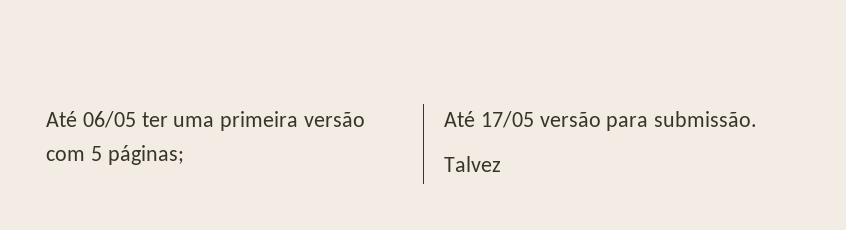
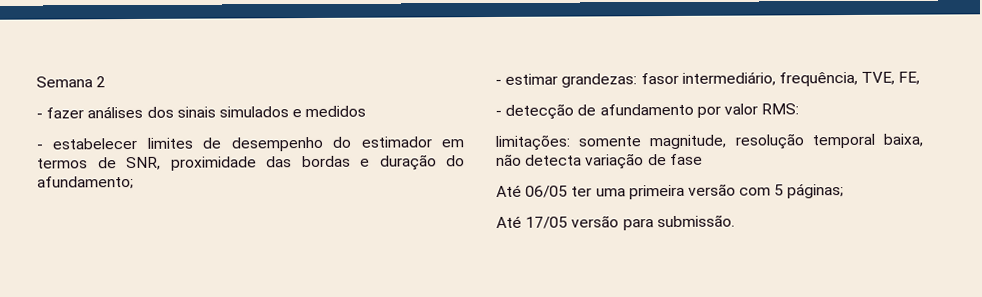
+ Semana 2
+ - fazer análises dos sinais simulados e medidos
+ - estabelecer limites de desempenho do estimador em termos de SNR, proximidade das bordas e duração do afundamento;
+ - estimar grandezas: fasor intermediário, frequência, TVE, FE,
+ - detecção de afundamento por valor RMS:
+ limitações: somente magnitude, resolução temporal baixa, não detecta variação de fase
- Talvez

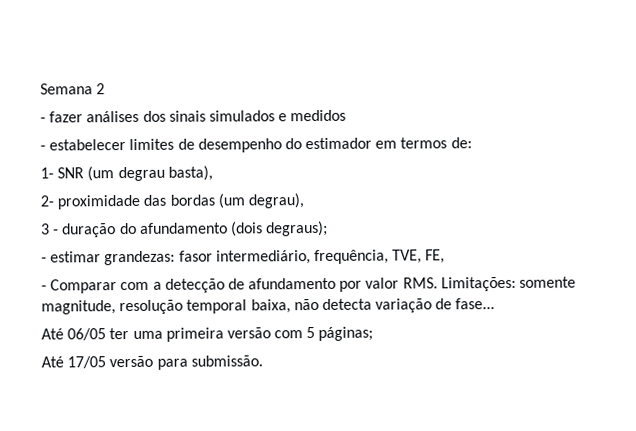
- - estabelecer limites de desempenho do estimador em termos de SNR, proximidade das bordas e duração do afundamento;
+ - estabelecer limites de desempenho do estimador em termos de:
+ 1- SNR (um degrau basta),
+ 2- proximidade das bordas (um degrau),
+ 3 - duração do afundamento (dois degraus);
- - detecção de afundamento por valor RMS:
- limitações: somente magnitude, resolução temporal baixa, não detecta variação de fase
+ - Comparar com a detecção de afundamento por valor RMS. Limitações: somente magnitude, resolução temporal baixa, não detecta variação de fase...

